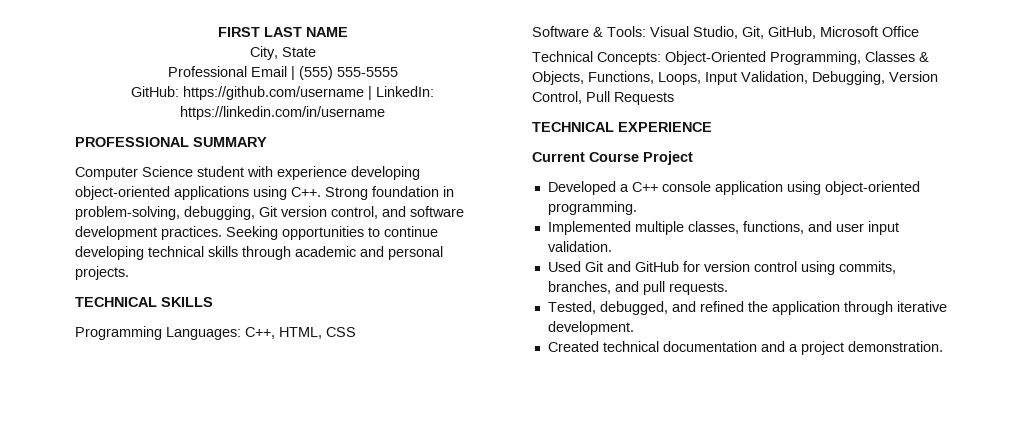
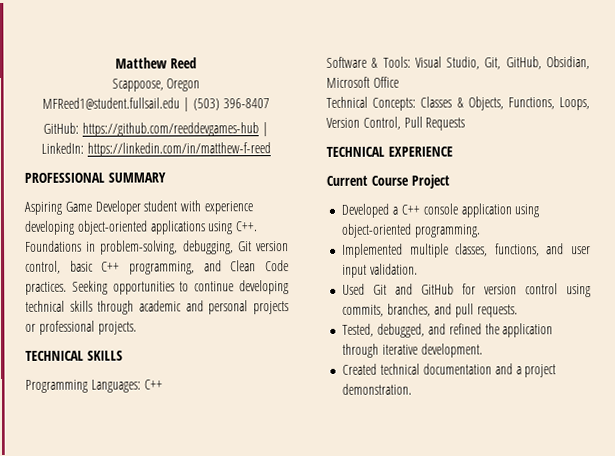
- FIRST LAST NAME
- City, State
- Professional Email | (555) 555-5555
+ Matthew Reed
+ Scappoose, Oregon
+ MFReed1@student.fullsail.edu | (503) 396-8407
- GitHub: https://github.com/username | LinkedIn: https://linkedin.com/in/username
+ GitHub: https://github.com/reeddevgames-hub | LinkedIn: https://linkedin.com/in/matthew-f-reed
- Computer Science student with experience developing object-oriented applications using C++. Strong foundation in problem-solving, debugging, Git version control, and software development practices.
+ Aspiring Game Developer student with experience developing object-oriented applications using C++. Foundations in problem-solving, debugging, Git version control, basic C++ programming, and Clean Code practices.
- Seeking opportunities to continue developing technical skills through academic and personal projects.
+ Seeking opportunities to continue developing technical skills through academic and personal projects or professional projects.
- Programming Languages: C++, HTML, CSS
+ Programming Languages: C++
- Software & Tools: Visual Studio, Git, GitHub, Microsoft Office
+ Software & Tools: Visual Studio, Git, GitHub, Obsidian, Microsoft Office
- Technical Concepts: Object-Oriented Programming, Classes & Objects, Functions, Loops, Input Validation, Debugging, Version Control, Pull Requests
+ Technical Concepts: Classes & Objects, Functions, Loops, Version Control, Pull Requests

